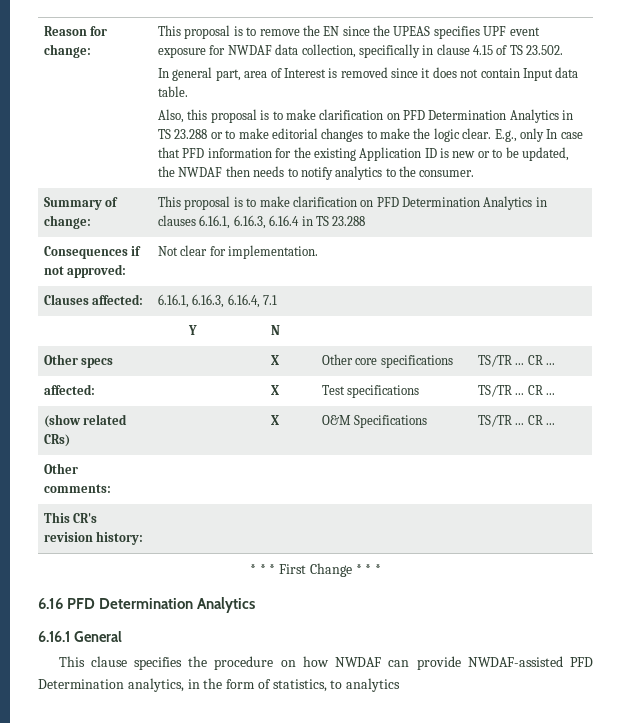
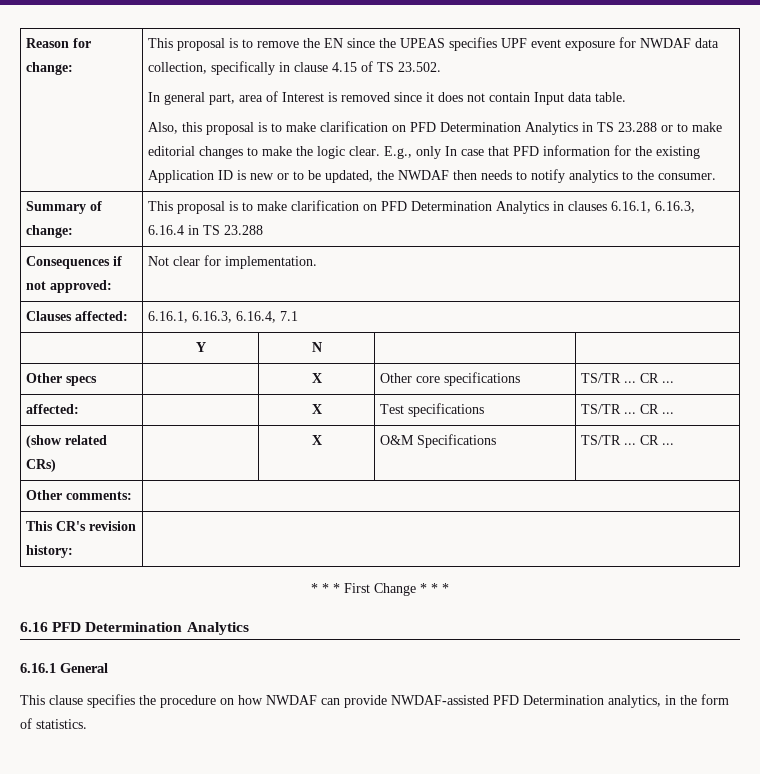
- This clause specifies the procedure on how NWDAF can provide NWDAF-assisted PFD Determination analytics, in the form of statistics, to analytics
+ This clause specifies the procedure on how NWDAF can provide NWDAF-assisted PFD Determination analytics, in the form of statistics.

